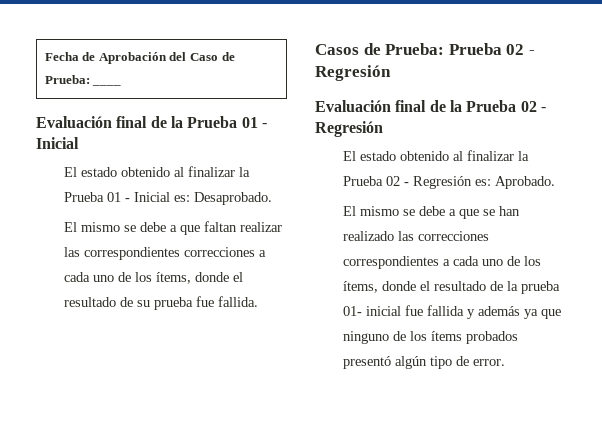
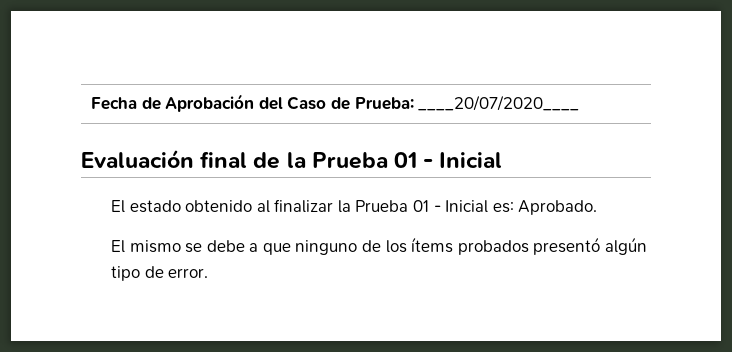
- Fecha de Aprobación del Caso de Prueba: ____
+ Fecha de Aprobación del Caso de Prueba: ____20/07/2020____
- El estado obtenido al finalizar la Prueba 01 - Inicial es: Desaprobado.
- El mismo se debe a que faltan realizar las correspondientes correcciones a cada uno de los ítems, donde el resultado de su prueba fue fallida.
- Casos de Prueba: Prueba 02 - Regresión
- Evaluación final de la Prueba 02 - Regresión
- El estado obtenido al finalizar la Prueba 02 - Regresión es: Aprobado.
+ El estado obtenido al finalizar la Prueba 01 - Inicial es: Aprobado.
- El mismo se debe a que se han realizado las correcciones correspondientes a cada uno de los ítems, donde el resultado de la prueba 01- inicial fue fallida y además ya que ninguno de los ítems probados presentó algún tipo de error.
+ El mismo se debe a que ninguno de los ítems probados presentó algún tipo de error.

